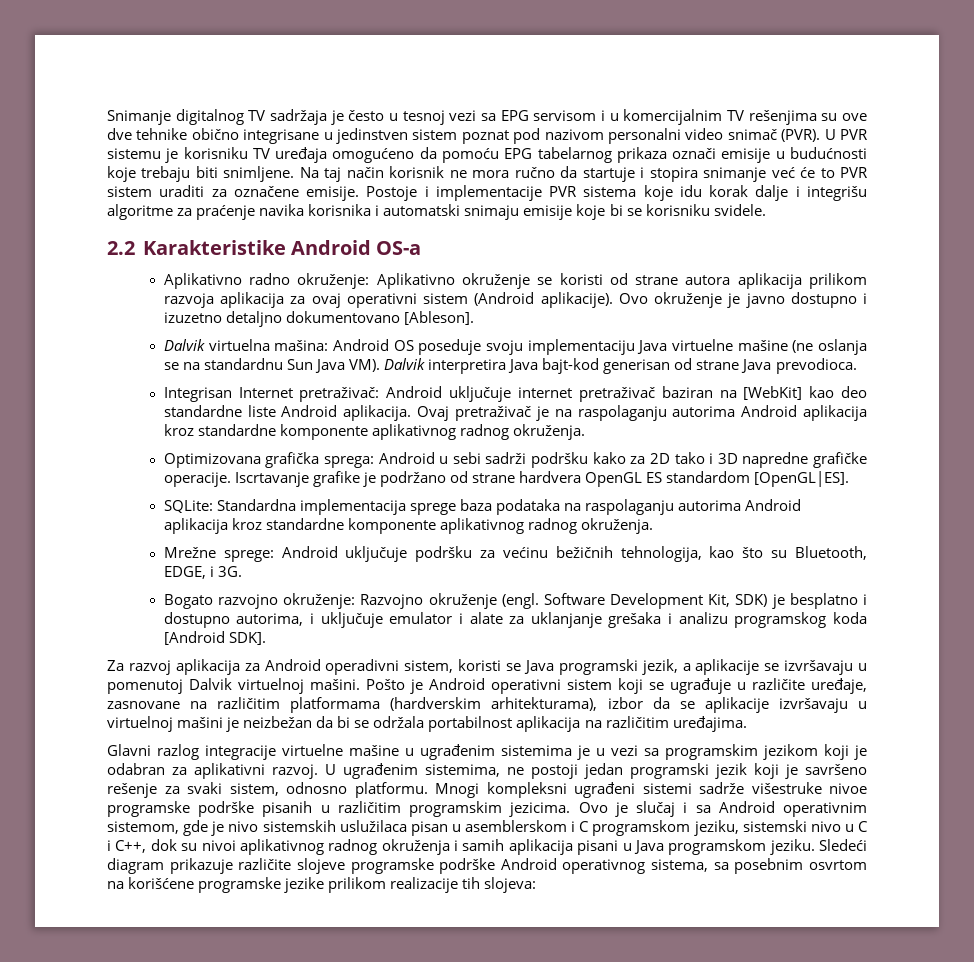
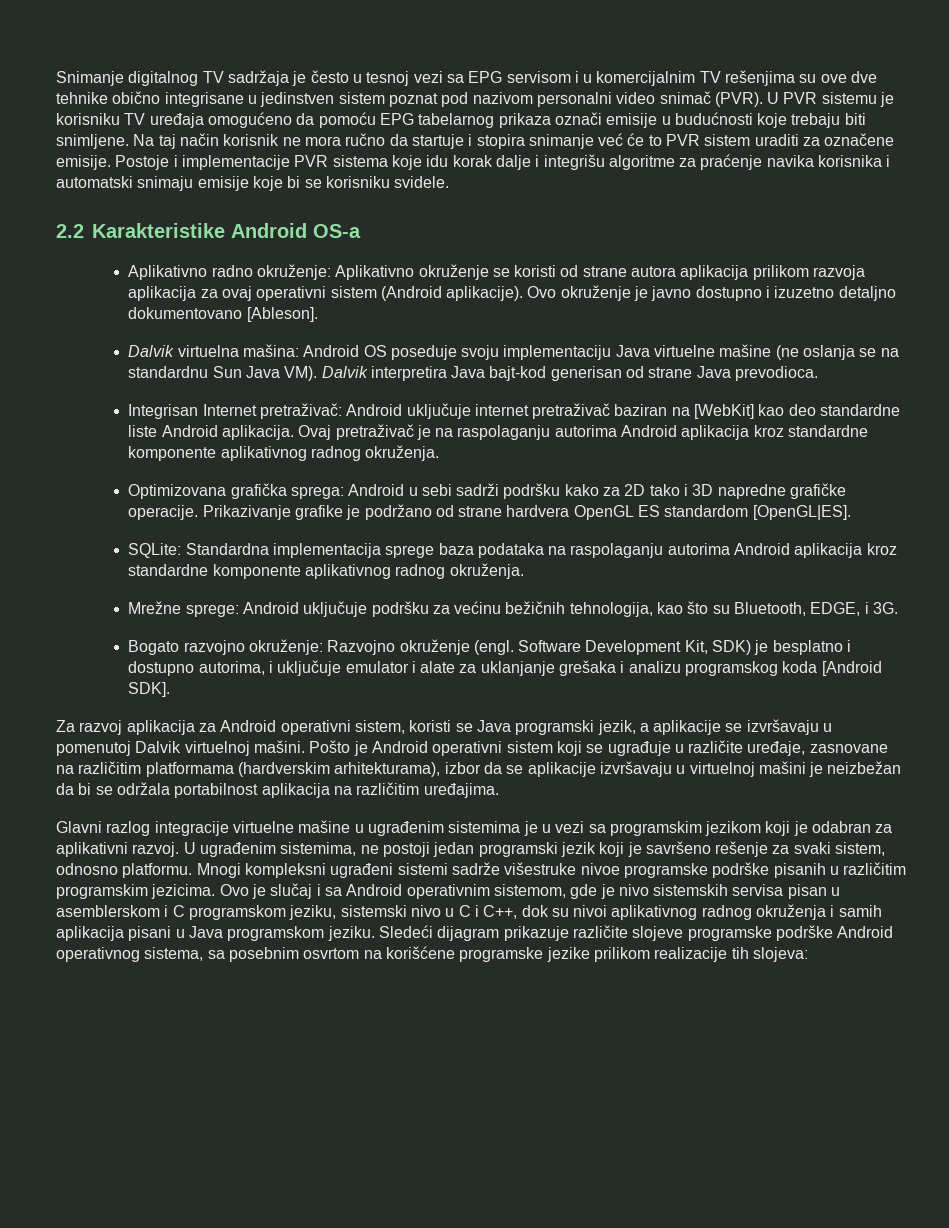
- Iscrtavanje grafike je podržano od strane hardvera OpenGL ES standardom [OpenGL|ES].
+ Prikazivanje grafike je podržano od strane hardvera OpenGL ES standardom [OpenGL|ES].
- Za razvoj aplikacija za Android operadivni sistem, koristi se Java programski jezik, a aplikacije se izvršavaju u pomenutoj Dalvik virtuelnoj mašini.
+ Za razvoj aplikacija za Android operativni sistem, koristi se Java programski jezik, a aplikacije se izvršavaju u pomenutoj Dalvik virtuelnoj mašini.
- Ovo je slučaj i sa Android operativnim sistemom, gde je nivo sistemskih uslužilaca pisan u asemblerskom i C programskom jeziku, sistemski nivo u C i C++, dok su nivoi aplikativnog radnog okruženja i samih aplikacija pisani u Java programskom jeziku.
+ Ovo je slučaj i sa Android operativnim sistemom, gde je nivo sistemskih servisa pisan u asemblerskom i C programskom jeziku, sistemski nivo u C i C++, dok su nivoi aplikativnog radnog okruženja i samih aplikacija pisani u Java programskom jeziku.
- Sledeći diagram prikazuje različite slojeve programske podrške Android operativnog sistema, sa posebnim osvrtom na korišćene programske jezike prilikom realizacije tih slojeva:
+ Sledeći dijagram prikazuje različite slojeve programske podrške Android operativnog sistema, sa posebnim osvrtom na korišćene programske jezike prilikom realizacije tih slojeva:

